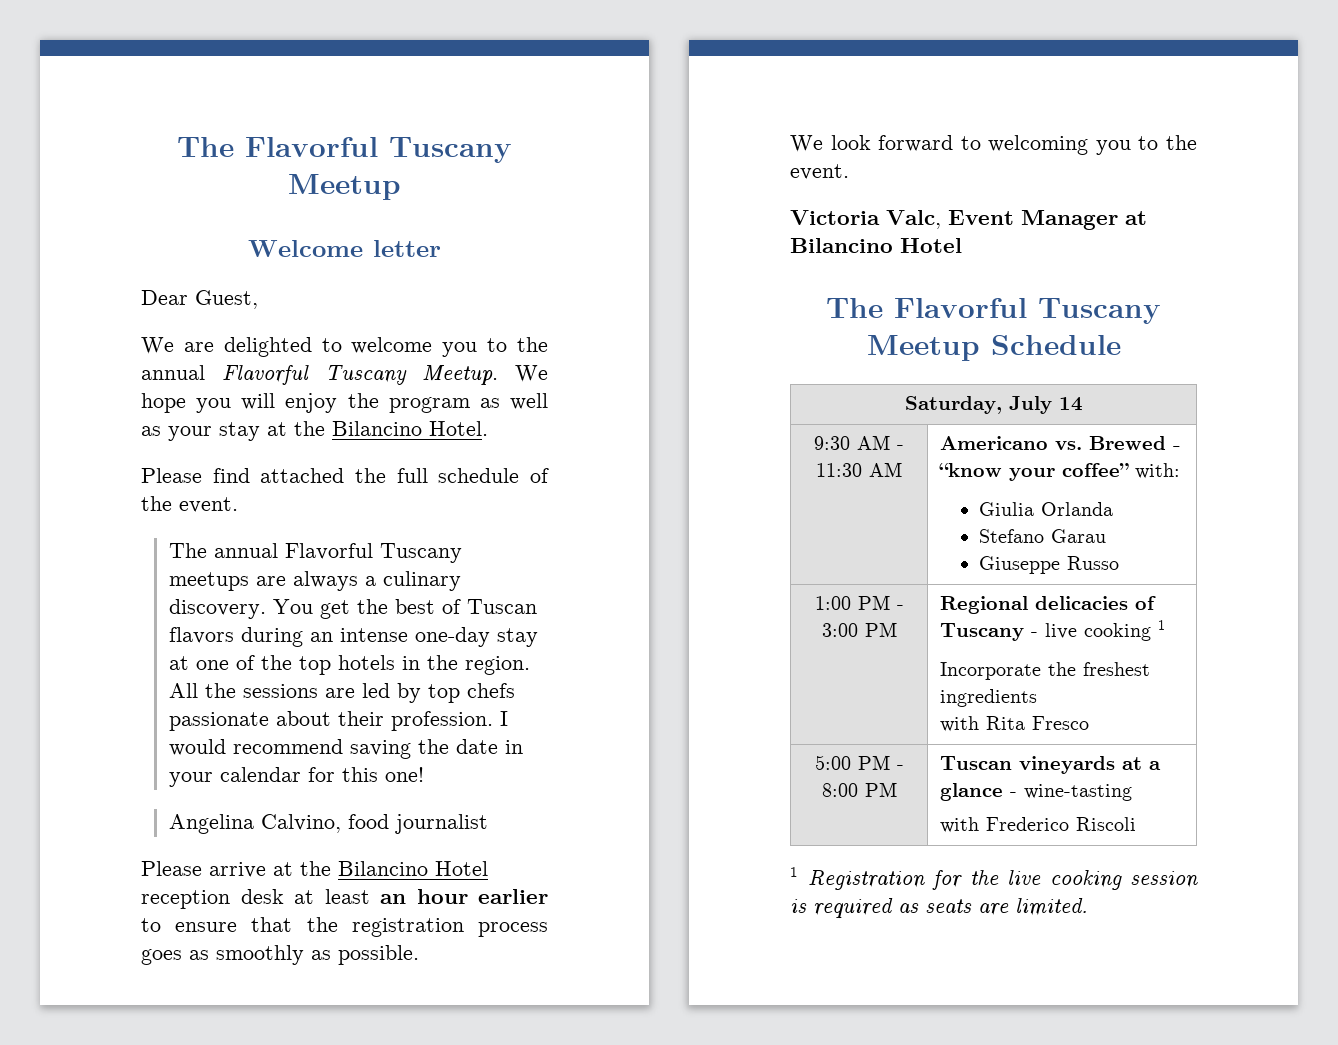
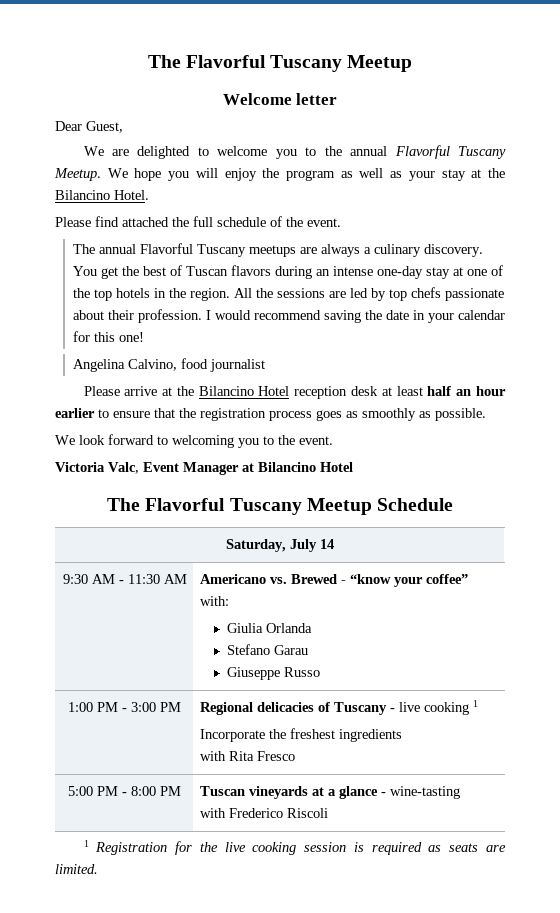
- Please arrive at the Bilancino Hotel reception desk at least an hour earlier to ensure that the registration process goes as smoothly as possible.
+ Please arrive at the Bilancino Hotel reception desk at least half an hour earlier to ensure that the registration process goes as smoothly as possible.

